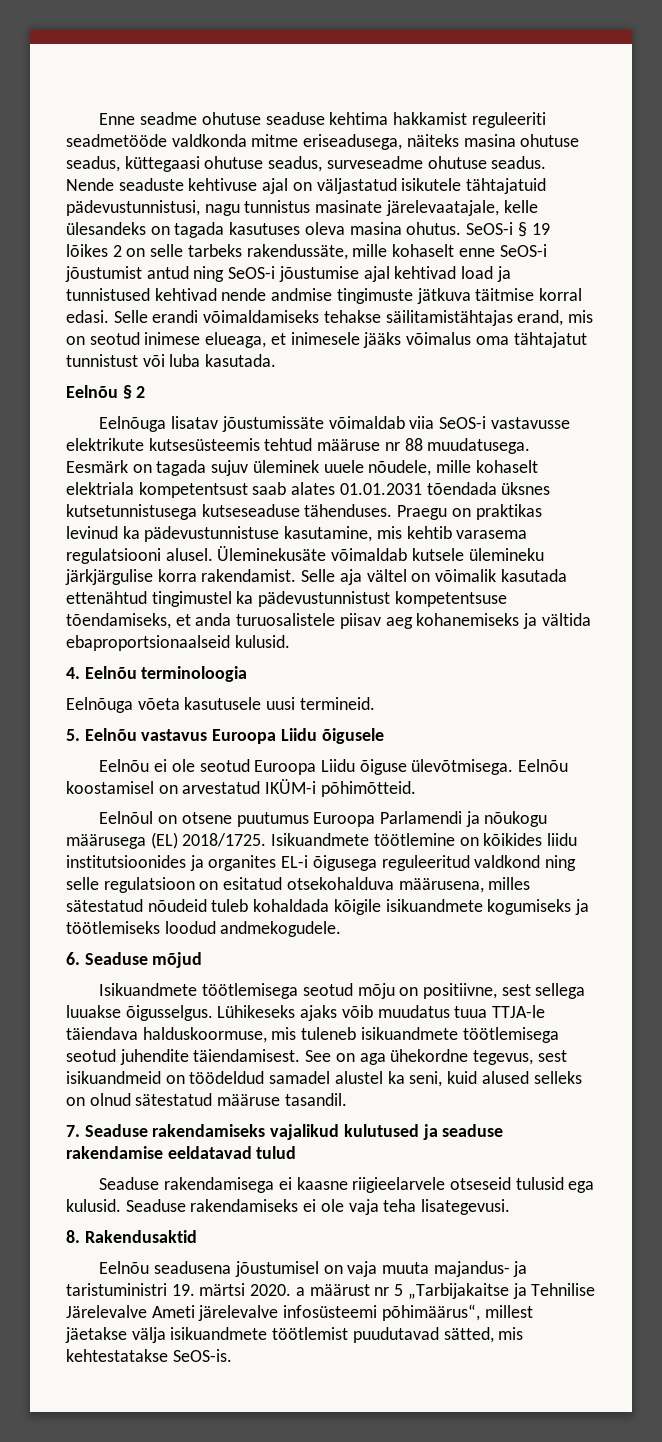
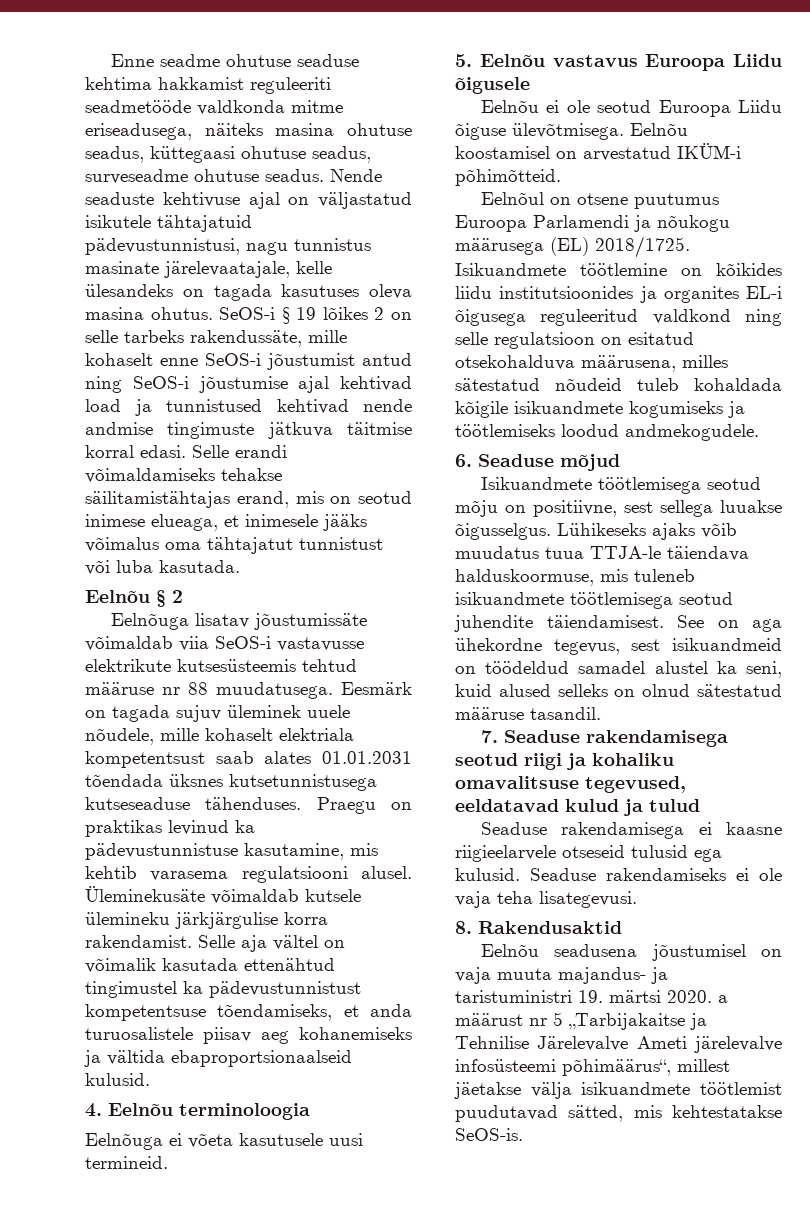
- Eelnõuga võeta kasutusele uusi termineid.
+ Eelnõuga ei võeta kasutusele uusi termineid.
- 7. Seaduse rakendamiseks vajalikud kulutused ja seaduse rakendamise eeldatavad tulud
+ 7. Seaduse rakendamisega seotud riigi ja kohaliku omavalitsuse tegevused, eeldatavad kulud ja tulud

